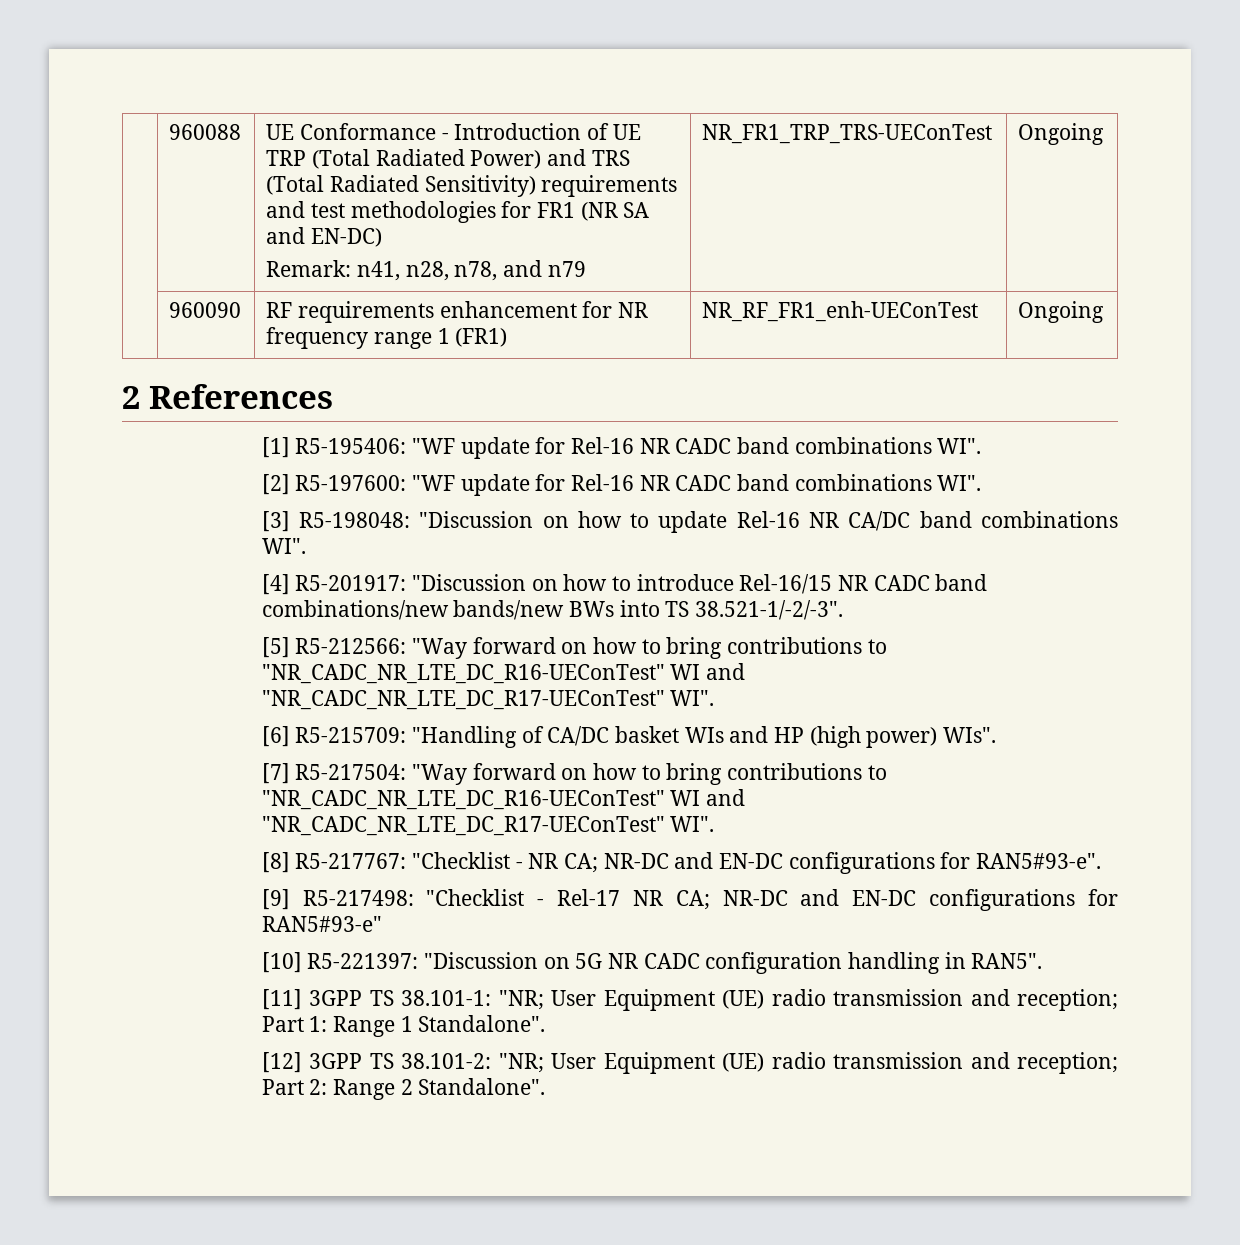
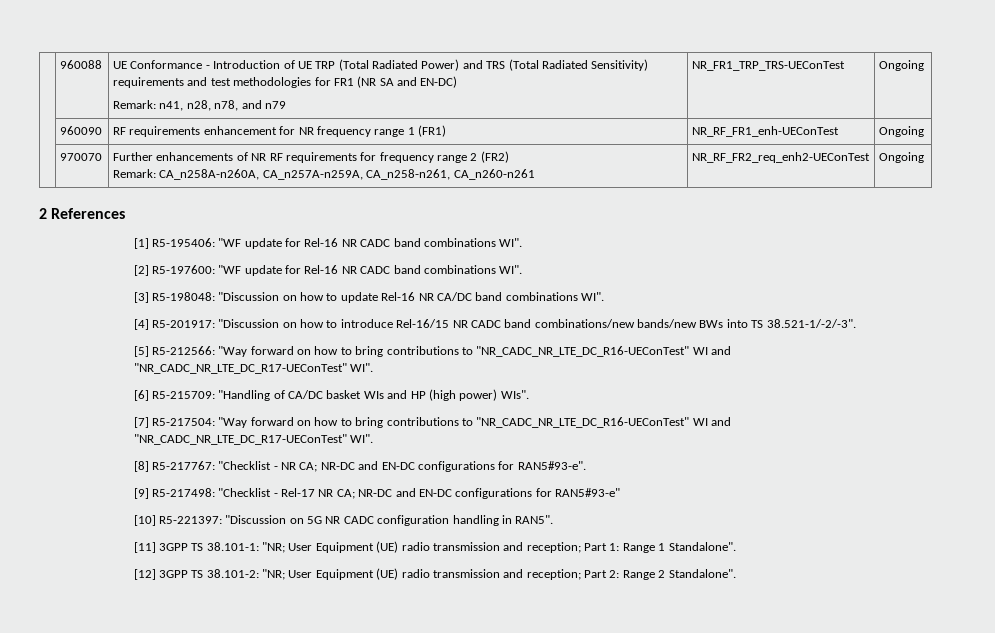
+ | 970070 | Further enhancements of NR RF requirements for frequency range 2 (FR2)
+ Remark: CA_n258A-n260A, CA_n257A-n259A, CA_n258-n261, CA_n260-n261 | NR_RF_FR2_req_enh2-UEConTest | Ongoing

